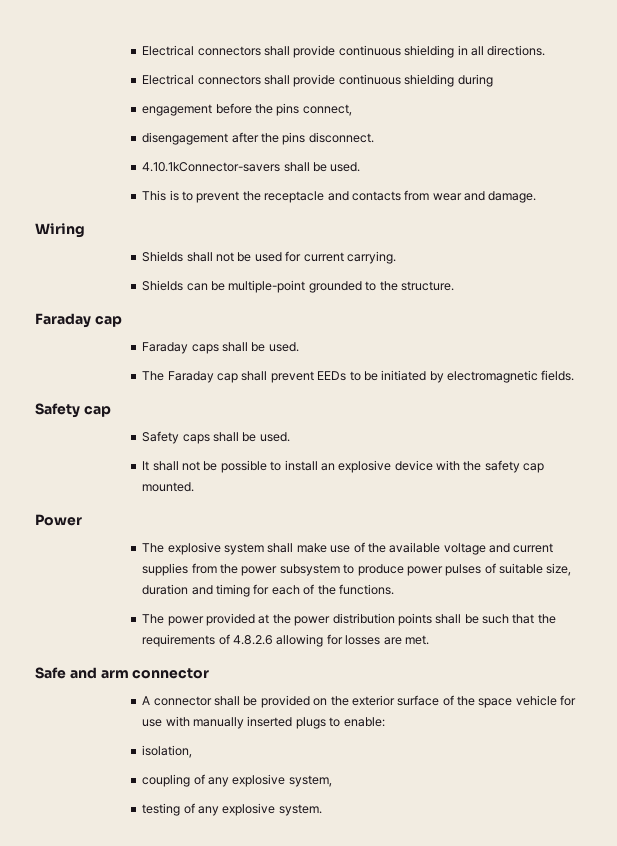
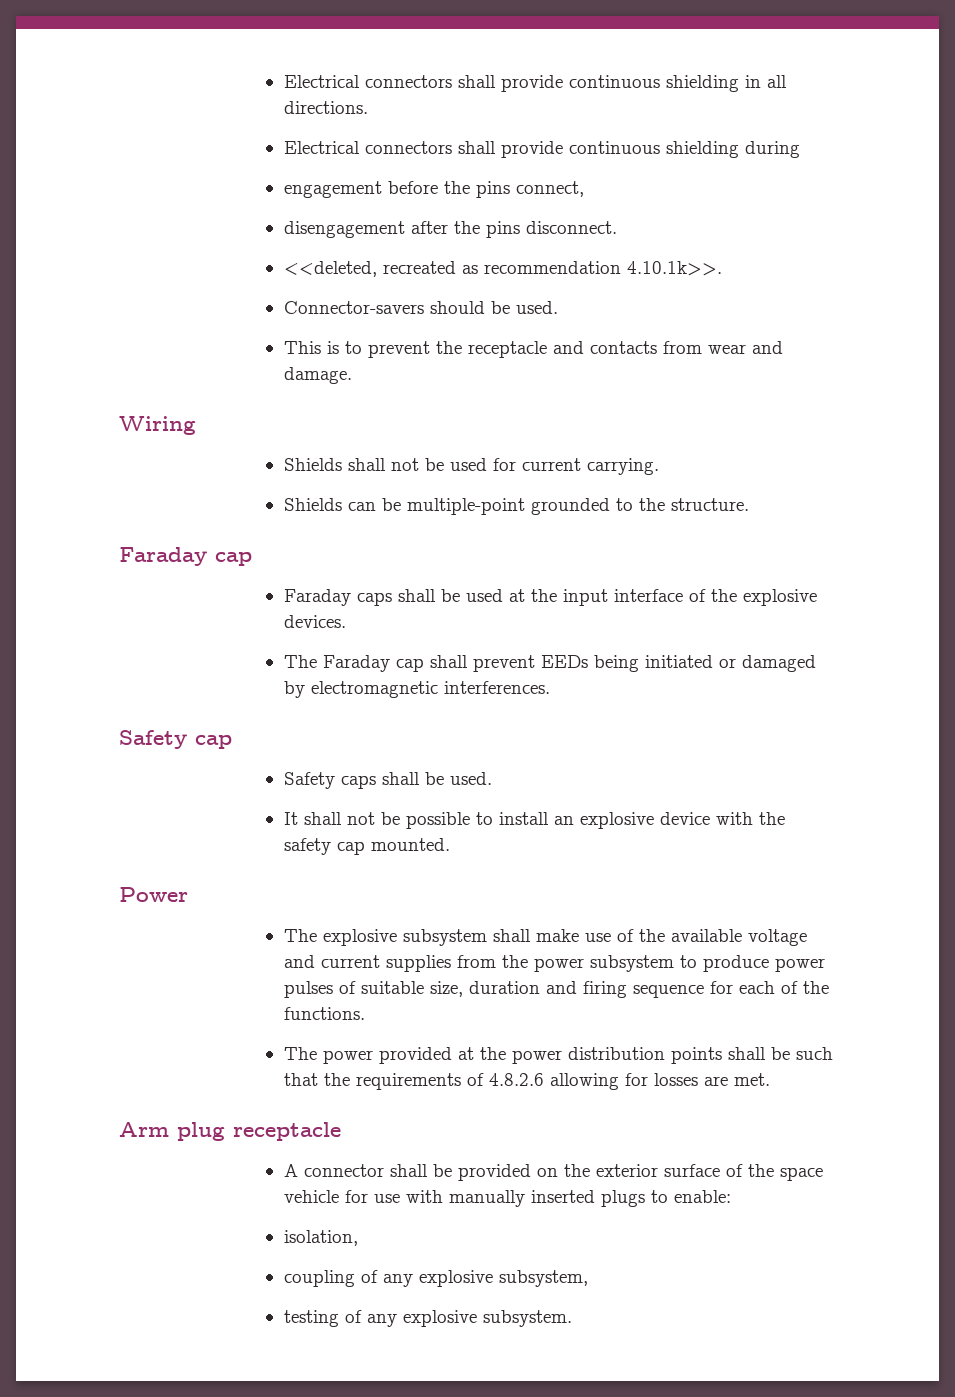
- 4.10.1kConnector-savers shall be used.
+ <<deleted, recreated as recommendation 4.10.1k>>.
+ Connector-savers should be used.
- Faraday caps shall be used.
+ Faraday caps shall be used at the input interface of the explosive devices.
- The Faraday cap shall prevent EEDs to be initiated by electromagnetic fields.
+ The Faraday cap shall prevent EEDs being initiated or damaged by electromagnetic interferences.
- The explosive system shall make use of the available voltage and current supplies from the power subsystem to produce power pulses of suitable size, duration and timing for each of the functions.
+ The explosive subsystem shall make use of the available voltage and current supplies from the power subsystem to produce power pulses of suitable size, duration and firing sequence for each of the functions.
- Safe and arm connector
+ Arm plug receptacle
- coupling of any explosive system,
+ coupling of any explosive subsystem,
- testing of any explosive system.
+ testing of any explosive subsystem.

